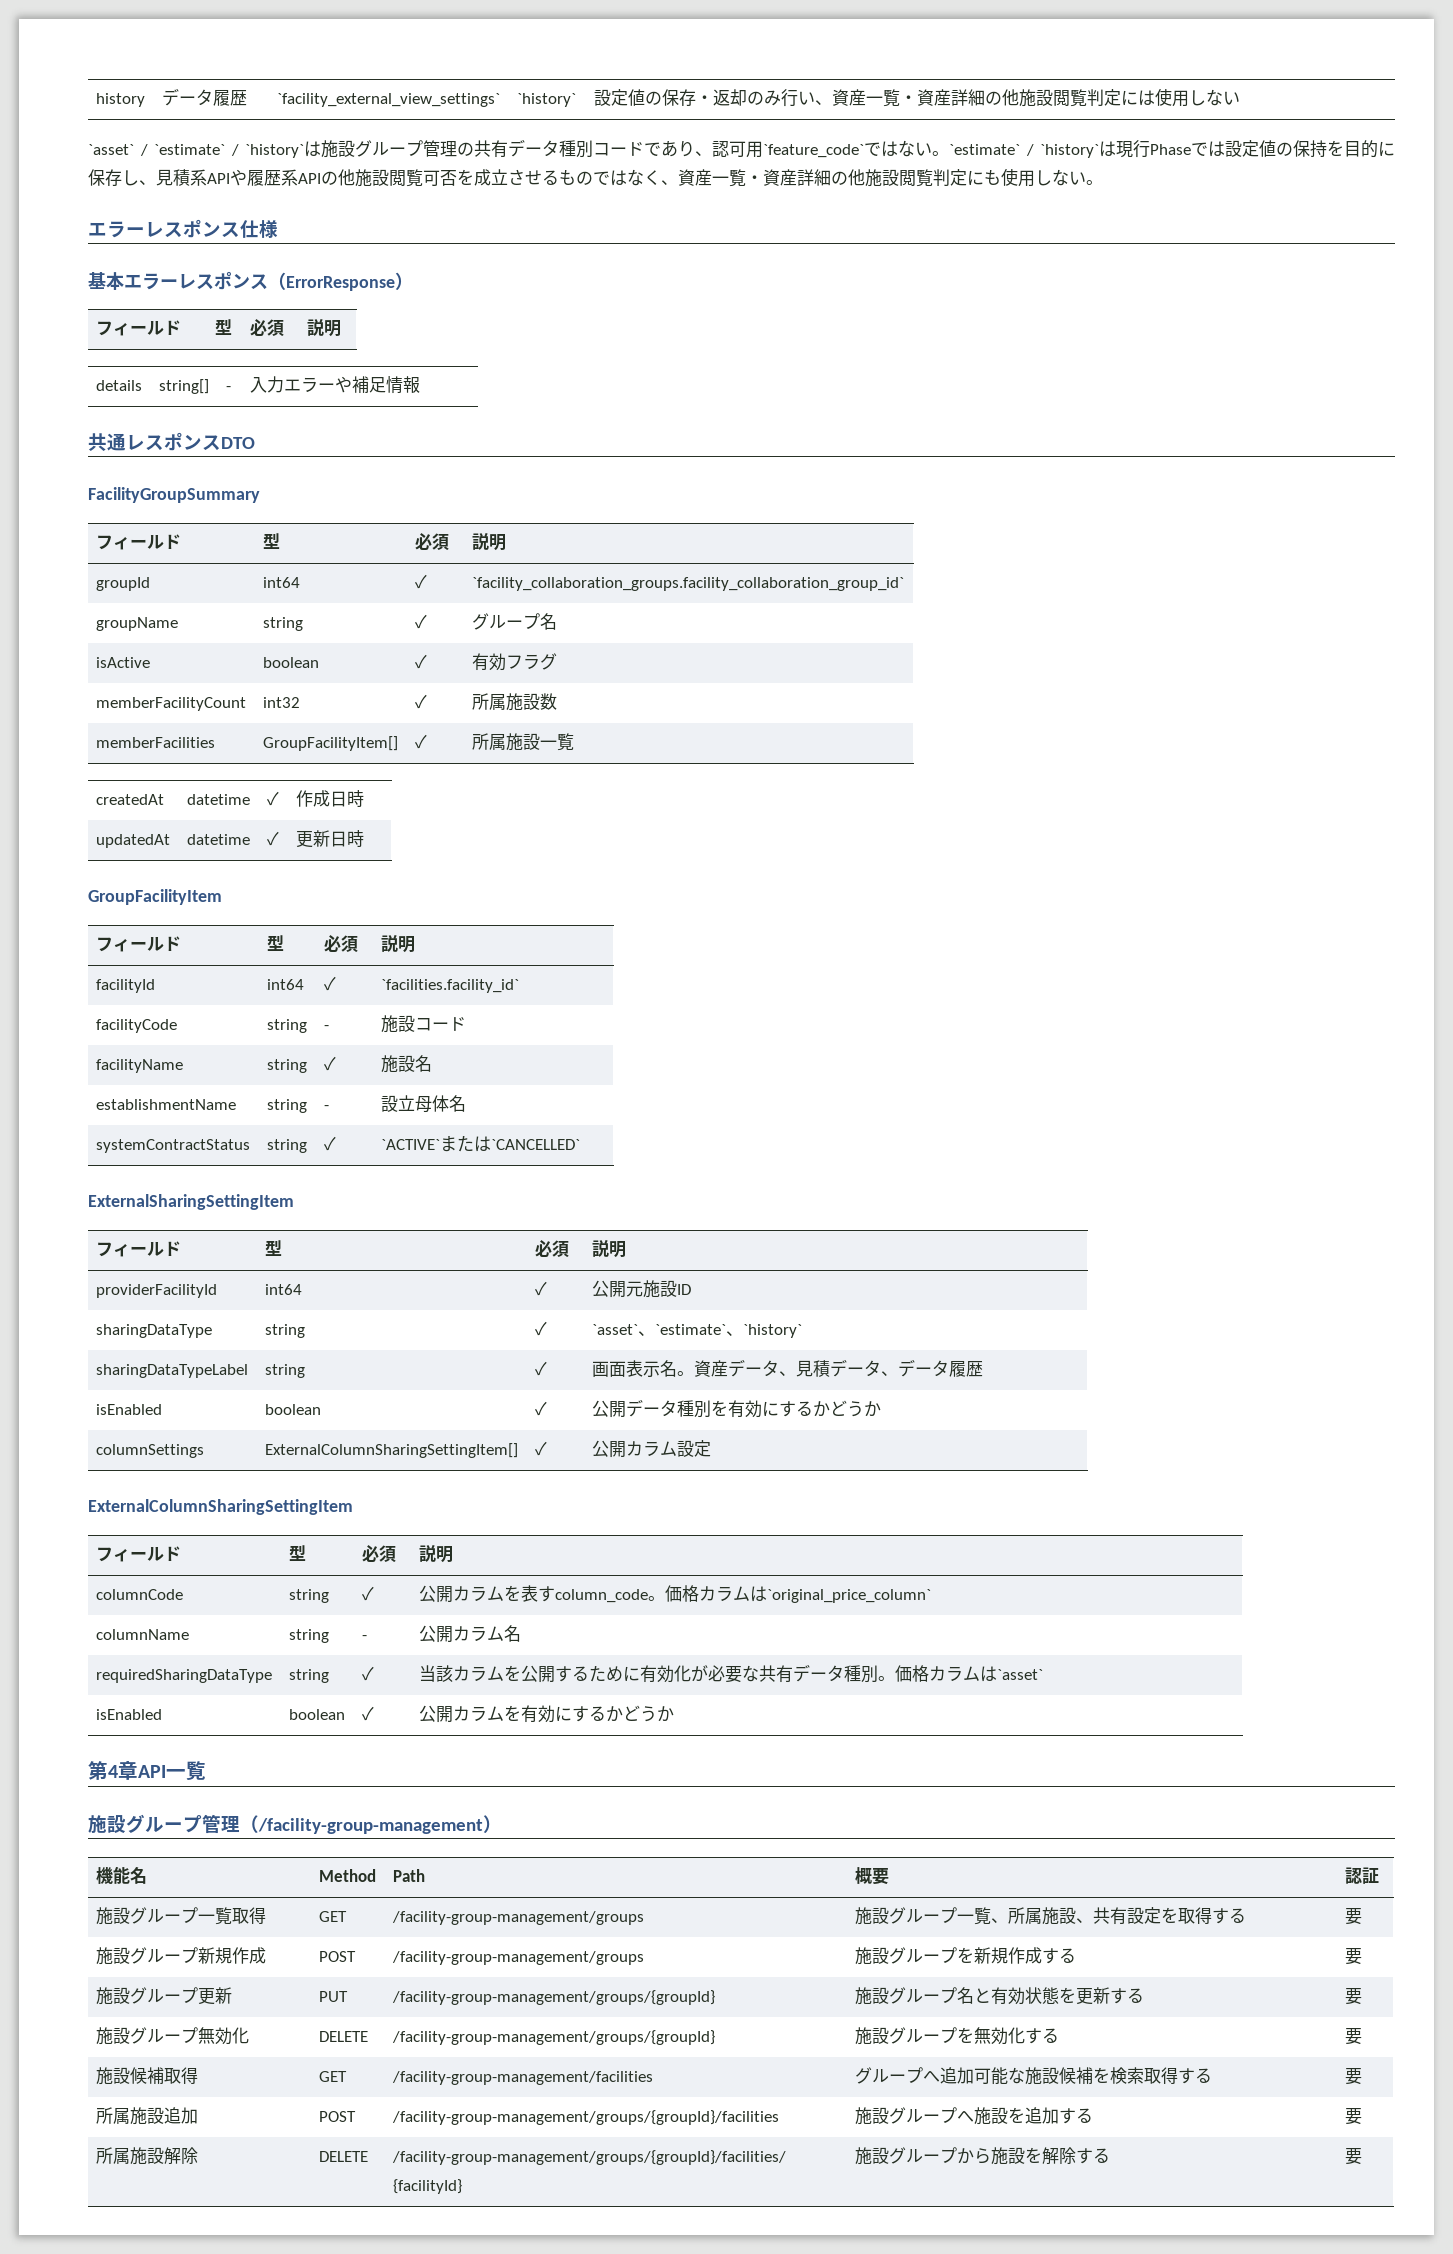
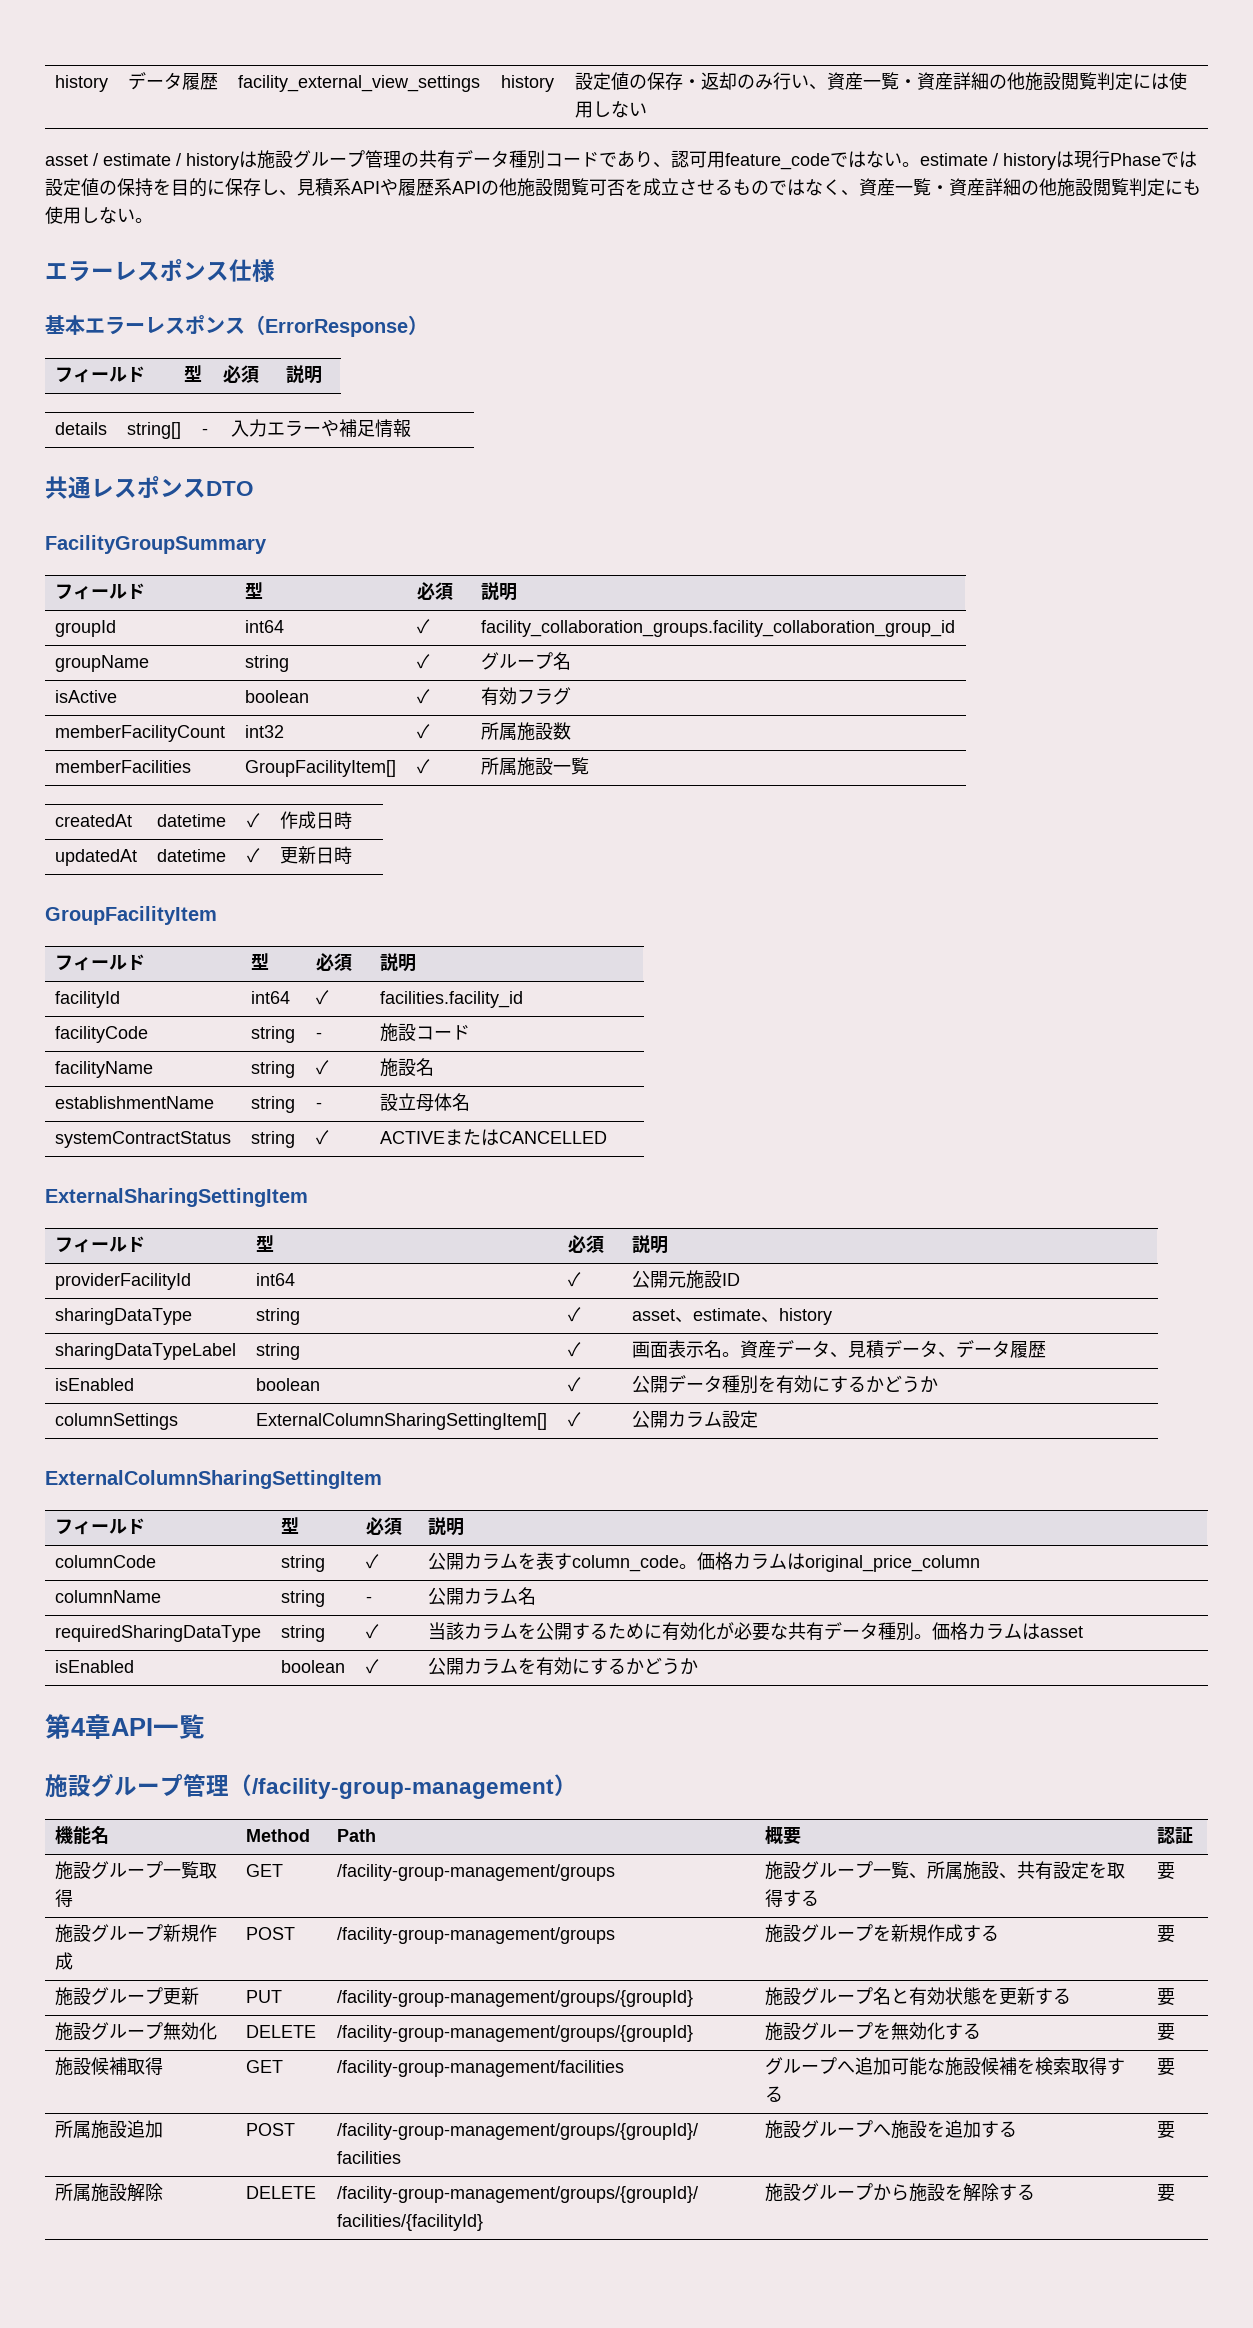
- history | データ履歴 | `facility_external_view_settings` | `history` | 設定値の保存・返却のみ行い、資産一覧・資産詳細の他施設閲覧判定には使用しない
+ history | データ履歴 | facility_external_view_settings | history | 設定値の保存・返却のみ行い、資産一覧・資産詳細の他施設閲覧判定には使用しない
- `asset` / `estimate` / `history`は施設グループ管理の共有データ種別コードであり、認可用`feature_code`ではない。`estimate` / `history`は現行Phaseでは設定値の保持を目的に保存し、見積系APIや履歴系APIの他施設閲覧可否を成立させるものではなく、資産一覧・資産詳細の他施設閲覧判定にも使用しない。
+ asset / estimate / historyは施設グループ管理の共有データ種別コードであり、認可用feature_codeではない。estimate / historyは現行Phaseでは設定値の保持を目的に保存し、見積系APIや履歴系APIの他施設閲覧可否を成立させるものではなく、資産一覧・資産詳細の他施設閲覧判定にも使用しない。
- groupId | int64 | ✓ | `facility_collaboration_groups.facility_collaboration_group_id`
+ groupId | int64 | ✓ | facility_collaboration_groups.facility_collaboration_group_id
- facilityId | int64 | ✓ | `facilities.facility_id`
+ facilityId | int64 | ✓ | facilities.facility_id
- systemContractStatus | string | ✓ | `ACTIVE`または`CANCELLED`
+ systemContractStatus | string | ✓ | ACTIVEまたはCANCELLED
- sharingDataType | string | ✓ | `asset`、`estimate`、`history`
+ sharingDataType | string | ✓ | asset、estimate、history
- columnCode | string | ✓ | 公開カラムを表すcolumn_code。価格カラムは`original_price_column`
+ columnCode | string | ✓ | 公開カラムを表すcolumn_code。価格カラムはoriginal_price_column
- requiredSharingDataType | string | ✓ | 当該カラムを公開するために有効化が必要な共有データ種別。価格カラムは`asset`
+ requiredSharingDataType | string | ✓ | 当該カラムを公開するために有効化が必要な共有データ種別。価格カラムはasset

